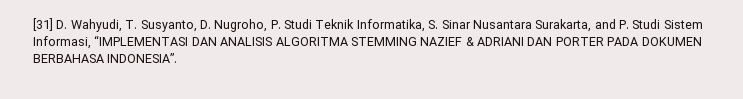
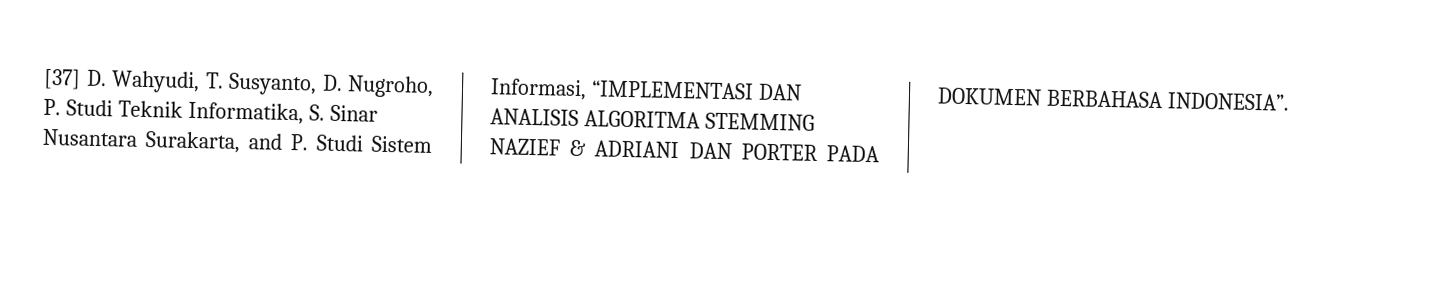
- [31] D. Wahyudi, T. Susyanto, D. Nugroho, P. Studi Teknik Informatika, S. Sinar Nusantara Surakarta, and P. Studi Sistem Informasi, “IMPLEMENTASI DAN ANALISIS ALGORITMA STEMMING NAZIEF & ADRIANI DAN PORTER PADA DOKUMEN BERBAHASA INDONESIA”.
+ [37] D. Wahyudi, T. Susyanto, D. Nugroho, P. Studi Teknik Informatika, S. Sinar Nusantara Surakarta, and P. Studi Sistem Informasi, “IMPLEMENTASI DAN ANALISIS ALGORITMA STEMMING NAZIEF & ADRIANI DAN PORTER PADA DOKUMEN BERBAHASA INDONESIA”.

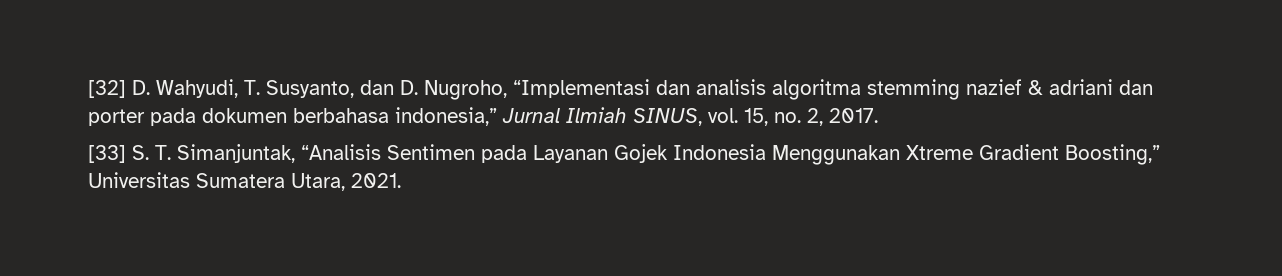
- [37] D. Wahyudi, T. Susyanto, D. Nugroho, P. Studi Teknik Informatika, S. Sinar Nusantara Surakarta, and P. Studi Sistem Informasi, “IMPLEMENTASI DAN ANALISIS ALGORITMA STEMMING NAZIEF & ADRIANI DAN PORTER PADA DOKUMEN BERBAHASA INDONESIA”.
+ [32] D. Wahyudi, T. Susyanto, dan D. Nugroho, “Implementasi dan analisis algoritma stemming nazief & adriani dan porter pada dokumen berbahasa indonesia,” Jurnal Ilmiah SINUS, vol. 15, no. 2, 2017.
+ [33] S. T. Simanjuntak, “Analisis Sentimen pada Layanan Gojek Indonesia Menggunakan Xtreme Gradient Boosting,” Universitas Sumatera Utara, 2021.

